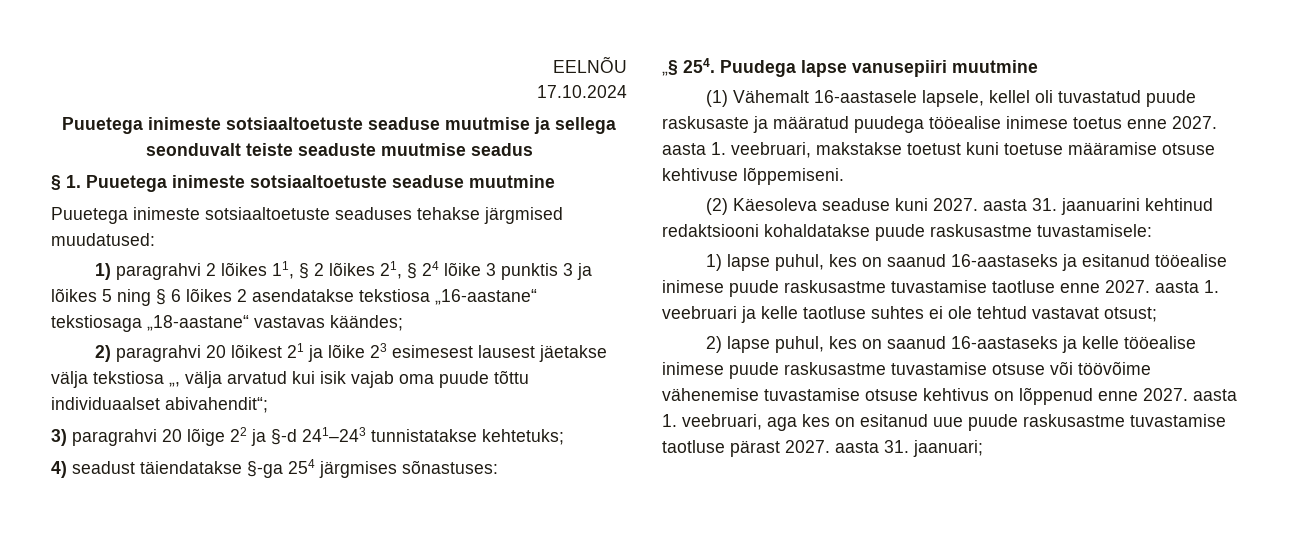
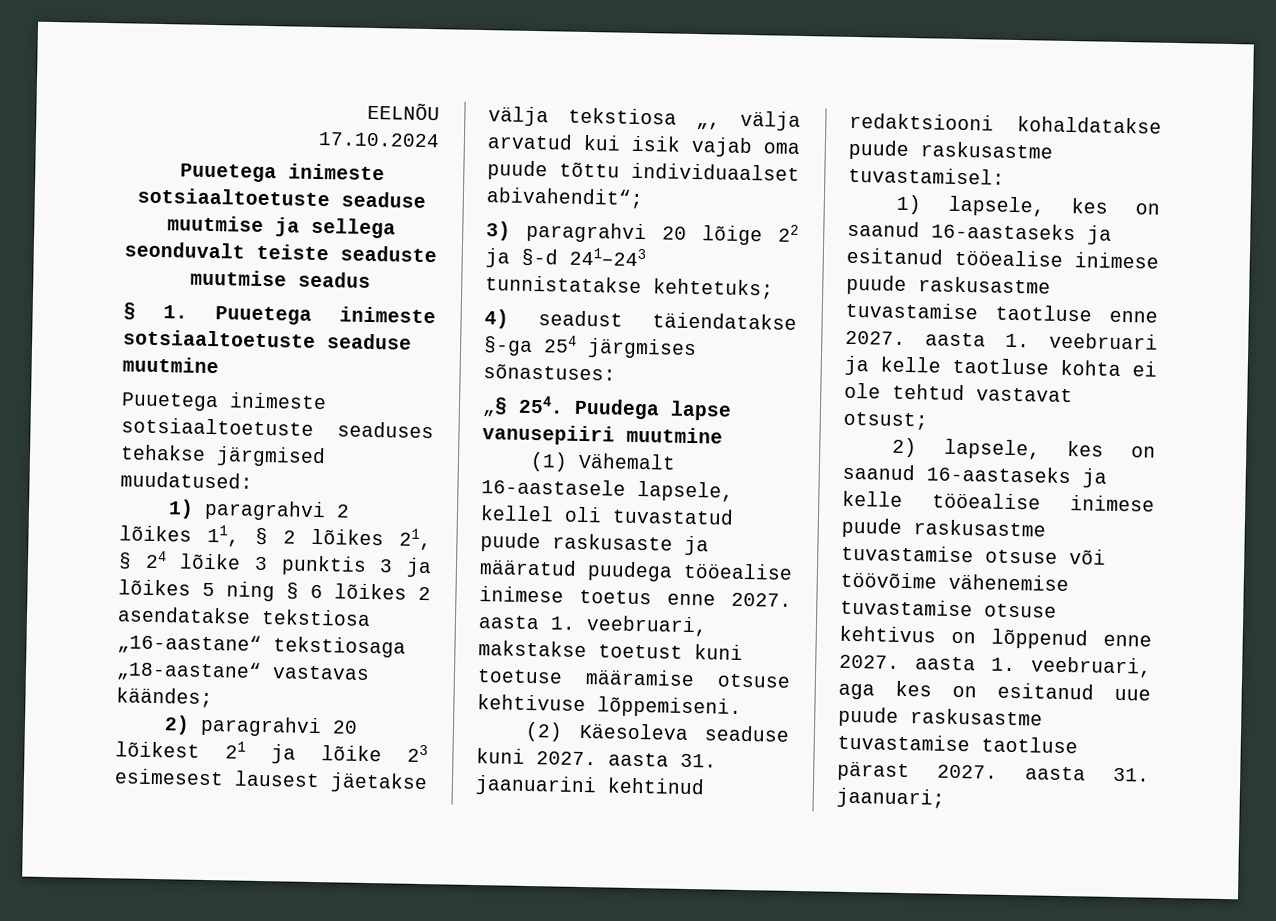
- (2) Käesoleva seaduse kuni 2027. aasta 31. jaanuarini kehtinud redaktsiooni kohaldatakse puude raskusastme tuvastamisele:
- 1) lapse puhul, kes on saanud 16-aastaseks ja esitanud tööealise inimese puude raskusastme tuvastamise taotluse enne 2027. aasta 1. veebruari ja kelle taotluse suhtes ei ole tehtud vastavat otsust;
+ (2) Käesoleva seaduse kuni 2027. aasta 31. jaanuarini kehtinud redaktsiooni kohaldatakse puude raskusastme tuvastamisel:
+ 1) lapsele, kes on saanud 16-aastaseks ja esitanud tööealise inimese puude raskusastme tuvastamise taotluse enne 2027. aasta 1. veebruari ja kelle taotluse kohta ei ole tehtud vastavat otsust;
- 2) lapse puhul, kes on saanud 16-aastaseks ja kelle tööealise inimese puude raskusastme tuvastamise otsuse või töövõime vähenemise tuvastamise otsuse kehtivus on lõppenud enne 2027. aasta 1. veebruari, aga kes on esitanud uue puude raskusastme tuvastamise taotluse pärast 2027. aasta 31. jaanuari;
+ 2) lapsele, kes on saanud 16-aastaseks ja kelle tööealise inimese puude raskusastme tuvastamise otsuse või töövõime vähenemise tuvastamise otsuse kehtivus on lõppenud enne 2027. aasta 1. veebruari, aga kes on esitanud uue puude raskusastme tuvastamise taotluse pärast 2027. aasta 31. jaanuari;

